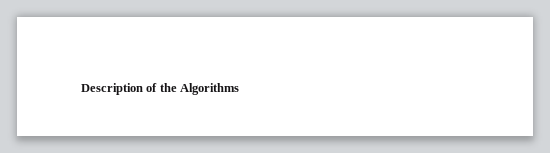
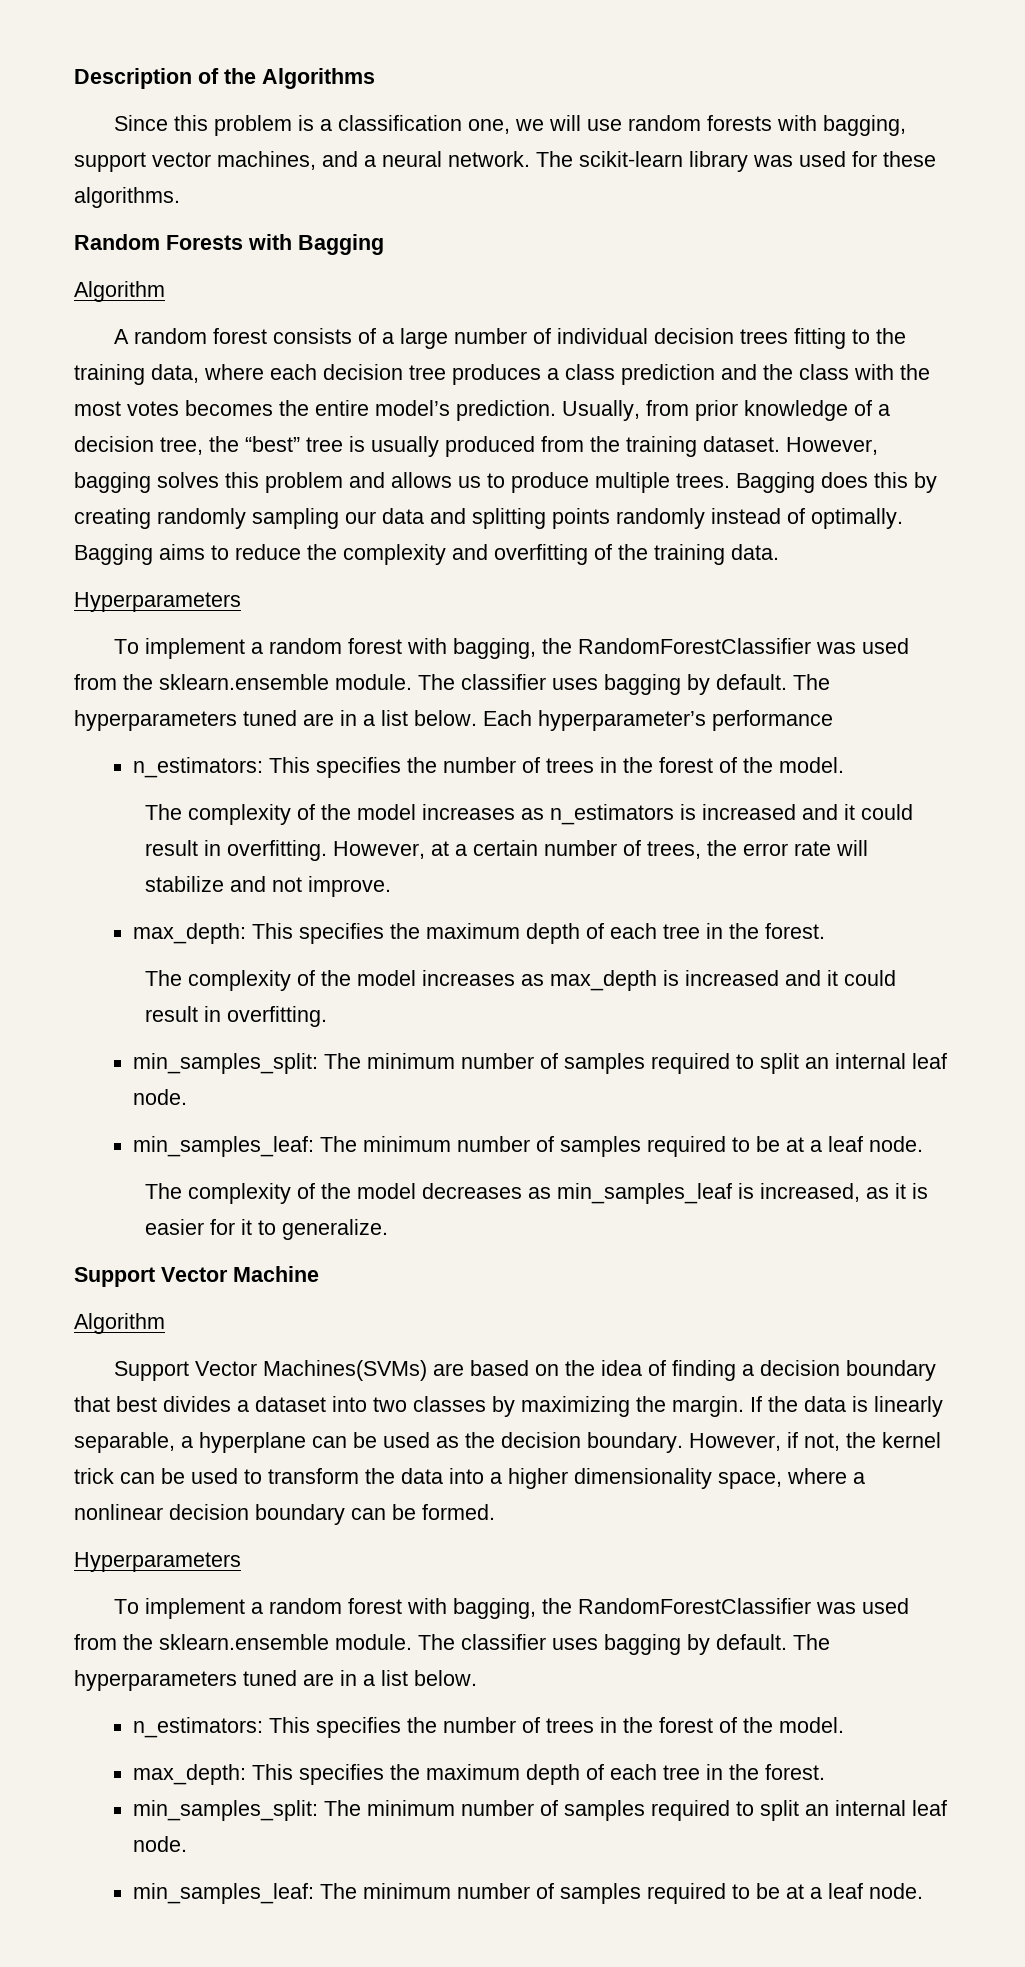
+ Since this problem is a classification one, we will use random forests with bagging, support vector machines, and a neural network. The scikit-learn library was used for these algorithms.
+ Random Forests with Bagging
+ Algorithm
+ A random forest consists of a large number of individual decision trees fitting to the training data, where each decision tree produces a class prediction and the class with the most votes becomes the entire model’s prediction. Usually, from prior knowledge of a decision tree, the “best” tree is usually produced from the training dataset. However, bagging solves this problem and allows us to produce multiple trees. Bagging does this by creating randomly sampling our data and splitting points randomly instead of optimally. Bagging aims to reduce the complexity and overfitting of the training data.
+ Hyperparameters
+ To implement a random forest with bagging, the RandomForestClassifier was used from the sklearn.ensemble module. The classifier uses bagging by default. The hyperparameters tuned are in a list below. Each hyperparameter’s performance
+ n_estimators: This specifies the number of trees in the forest of the model.
+ The complexity of the model increases as n_estimators is increased and it could result in overfitting. However, at a certain number of trees, the error rate will stabilize and not improve.
+ max_depth: This specifies the maximum depth of each tree in the forest.
+ The complexity of the model increases as max_depth is increased and it could result in overfitting.
+ min_samples_split: The minimum number of samples required to split an internal leaf node.
+ min_samples_leaf: The minimum number of samples required to be at a leaf node.
+ The complexity of the model decreases as min_samples_leaf is increased, as it is easier for it to generalize.
+ Support Vector Machine
+ Algorithm
+ Support Vector Machines(SVMs) are based on the idea of finding a decision boundary that best divides a dataset into two classes by maximizing the margin. If the data is linearly separable, a hyperplane can be used as the decision boundary. However, if not, the kernel trick can be used to transform the data into a higher dimensionality space, where a nonlinear decision boundary can be formed.
+ Hyperparameters
+ To implement a random forest with bagging, the RandomForestClassifier was used from the sklearn.ensemble module. The classifier uses bagging by default. The hyperparameters tuned are in a list below.
+ n_estimators: This specifies the number of trees in the forest of the model.
+ max_depth: This specifies the maximum depth of each tree in the forest.
+ min_samples_split: The minimum number of samples required to split an internal leaf node.
+ min_samples_leaf: The minimum number of samples required to be at a leaf node.

